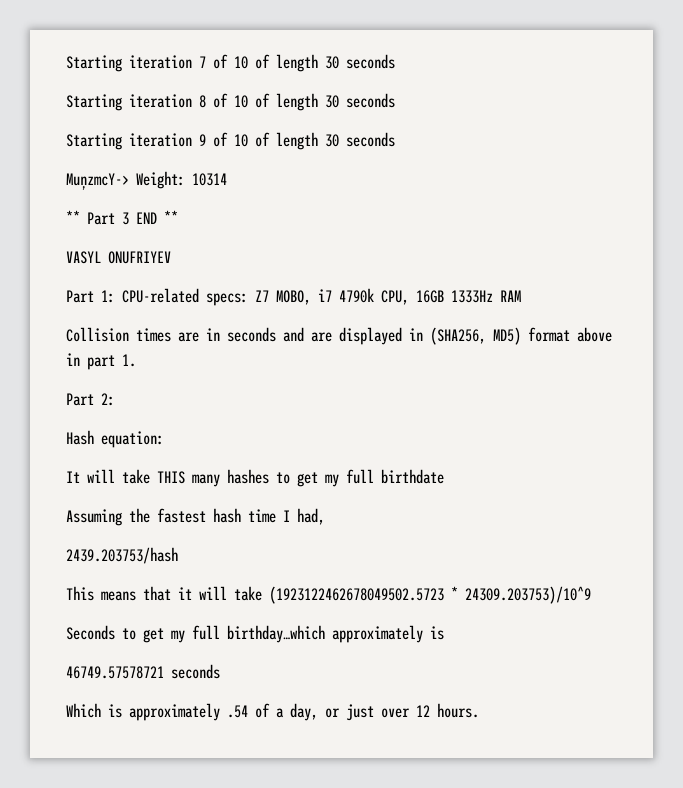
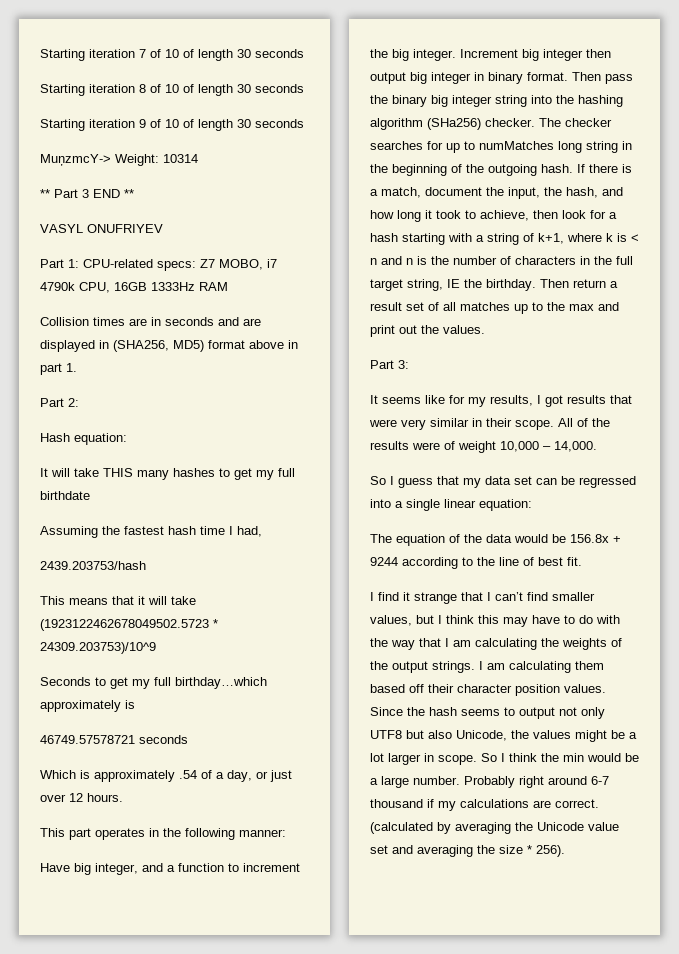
+ This part operates in the following manner:
+ Have big integer, and a function to increment the big integer. Increment big integer then output big integer in binary format. Then pass the binary big integer string into the hashing algorithm (SHa256) checker. The checker searches for up to numMatches long string in the beginning of the outgoing hash. If there is a match, document the input, the hash, and how long it took to achieve, then look for a hash starting with a string of k+1, where k is < n and n is the number of characters in the full target string, IE the birthday. Then return a result set of all matches up to the max and print out the values.
+ Part 3:
+ It seems like for my results, I got results that were very similar in their scope. All of the results were of weight 10,000 – 14,000.
+ So I guess that my data set can be regressed into a single linear equation:
+ The equation of the data would be 156.8x + 9244 according to the line of best fit.
+ I find it strange that I can’t find smaller values, but I think this may have to do with the way that I am calculating the weights of the output strings. I am calculating them based off their character position values. Since the hash seems to output not only UTF8 but also Unicode, the values might be a lot larger in scope. So I think the min would be a large number. Probably right around 6-7 thousand if my calculations are correct. (calculated by averaging the Unicode value set and averaging the size * 256).

